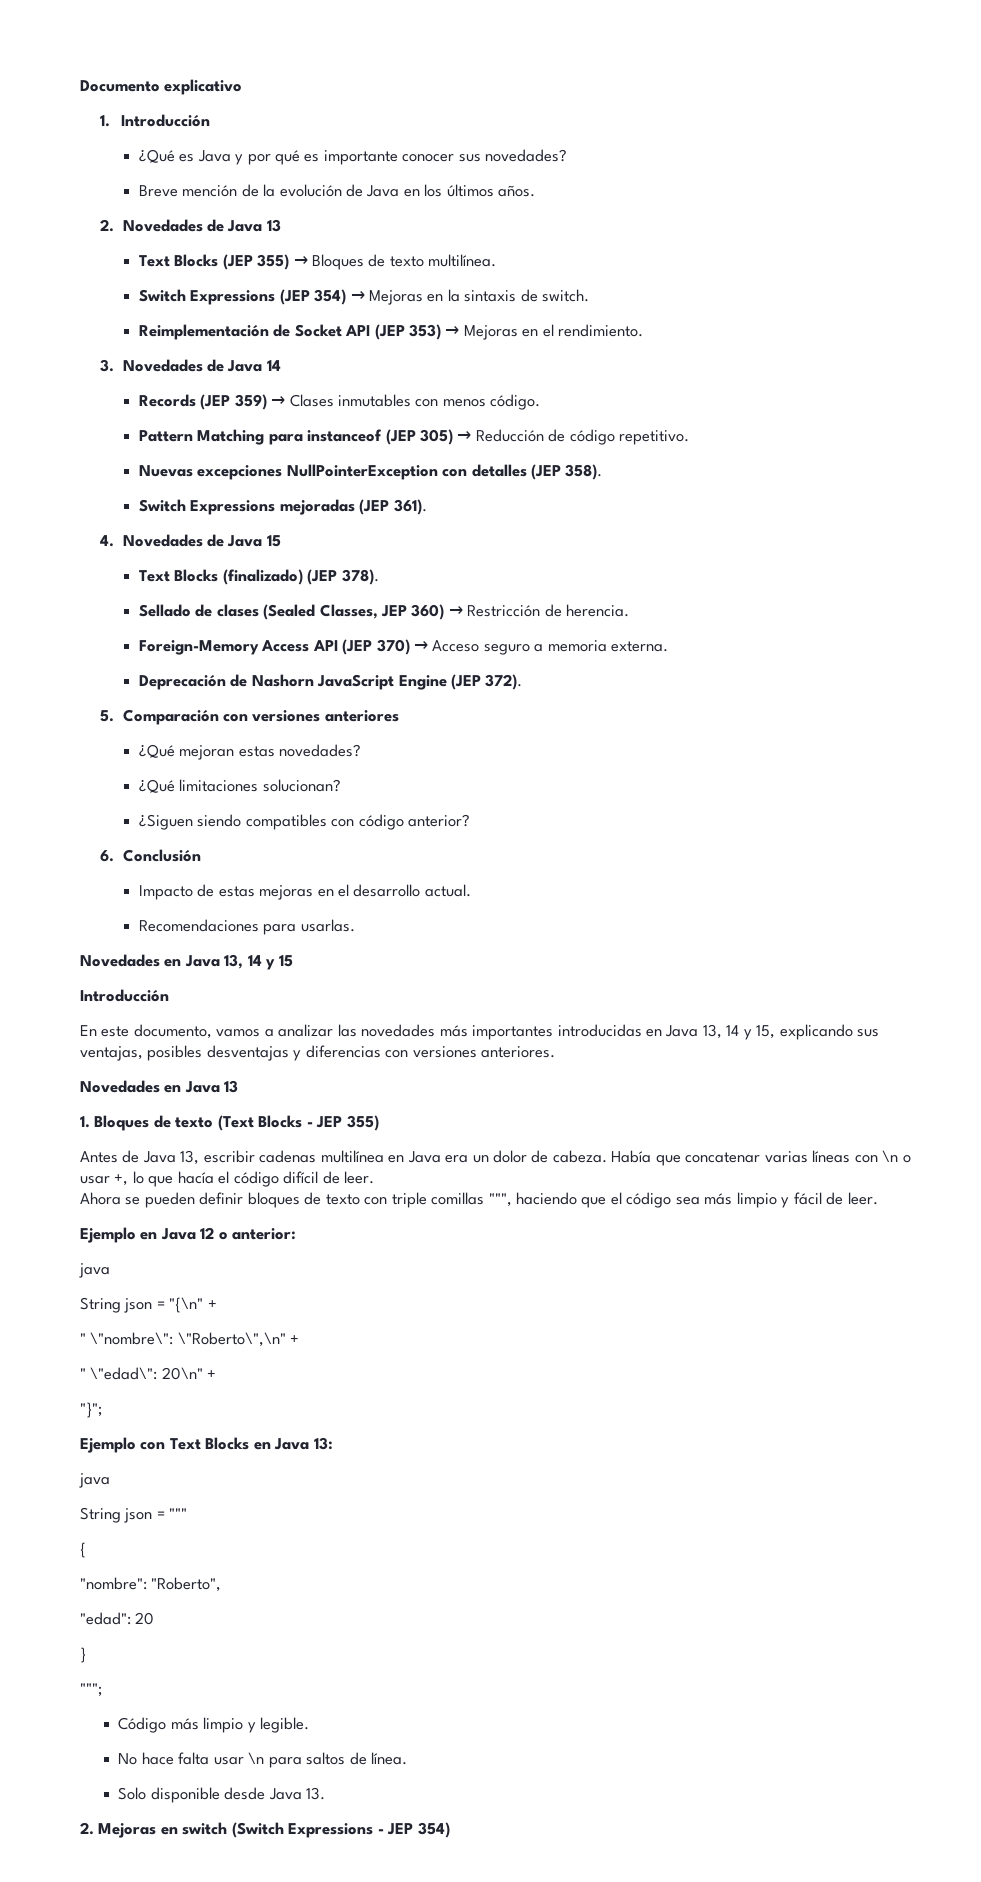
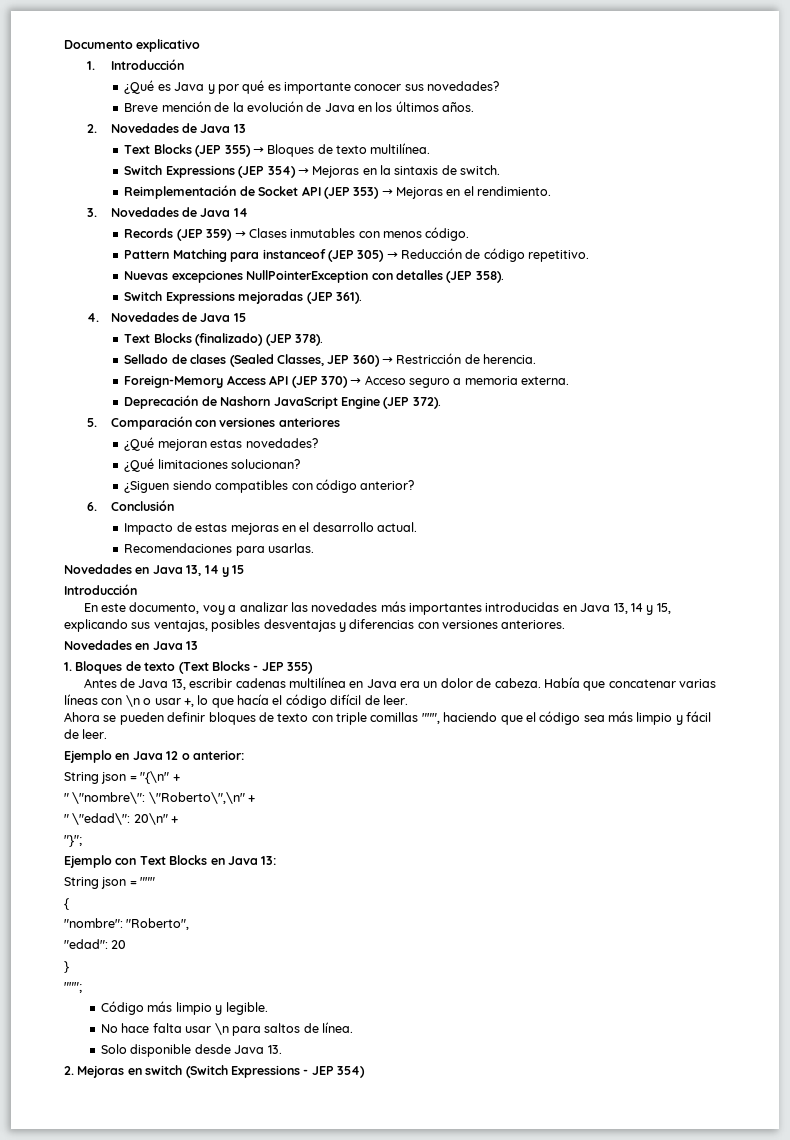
- En este documento, vamos a analizar las novedades más importantes introducidas en Java 13, 14 y 15, explicando sus ventajas, posibles desventajas y diferencias con versiones anteriores.
+ En este documento, voy a analizar las novedades más importantes introducidas en Java 13, 14 y 15, explicando sus ventajas, posibles desventajas y diferencias con versiones anteriores.
  Ejemplo en Java 12 o anterior:
- java
  Ejemplo con Text Blocks en Java 13:
- java

